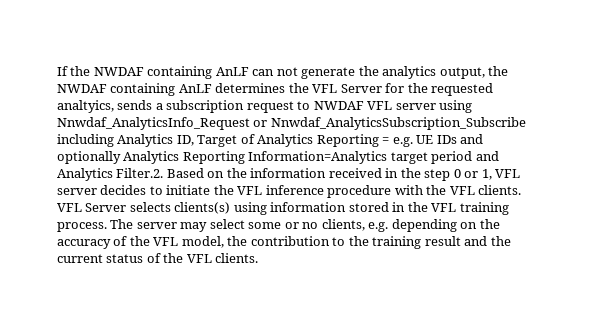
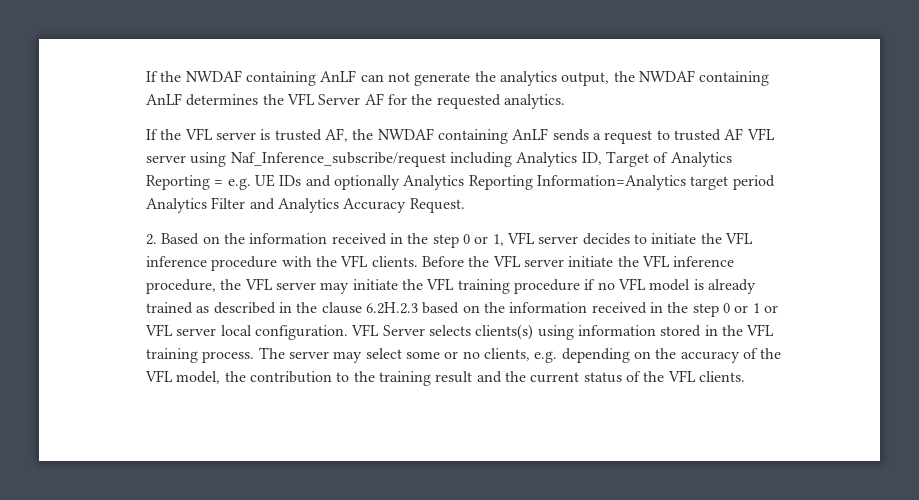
- If the NWDAF containing AnLF can not generate the analytics output, the NWDAF containing AnLF determines the VFL Server for the requested analtyics, sends a subscription request to NWDAF VFL server using Nnwdaf_AnalyticsInfo_Request or Nnwdaf_AnalyticsSubscription_Subscribe including Analytics ID, Target of Analytics Reporting = e.g. UE IDs and optionally Analytics Reporting Information=Analytics target period and Analytics Filter.2. Based on the information received in the step 0 or 1, VFL server decides to initiate the VFL inference procedure with the VFL clients.
+ If the NWDAF containing AnLF can not generate the analytics output, the NWDAF containing AnLF determines the VFL Server AF for the requested analytics.
+ If the VFL server is trusted AF, the NWDAF containing AnLF sends a request to trusted AF VFL server using Naf_Inference_subscribe/request including Analytics ID, Target of Analytics Reporting = e.g. UE IDs and optionally Analytics Reporting Information=Analytics target period Analytics Filter and Analytics Accuracy Request.
+ 2. Based on the information received in the step 0 or 1, VFL server decides to initiate the VFL inference procedure with the VFL clients.
+ Before the VFL server initiate the VFL inference procedure, the VFL server may initiate the VFL training procedure if no VFL model is already trained as described in the clause 6.2H.2.3 based on the information received in the step 0 or 1 or VFL server local configuration.

